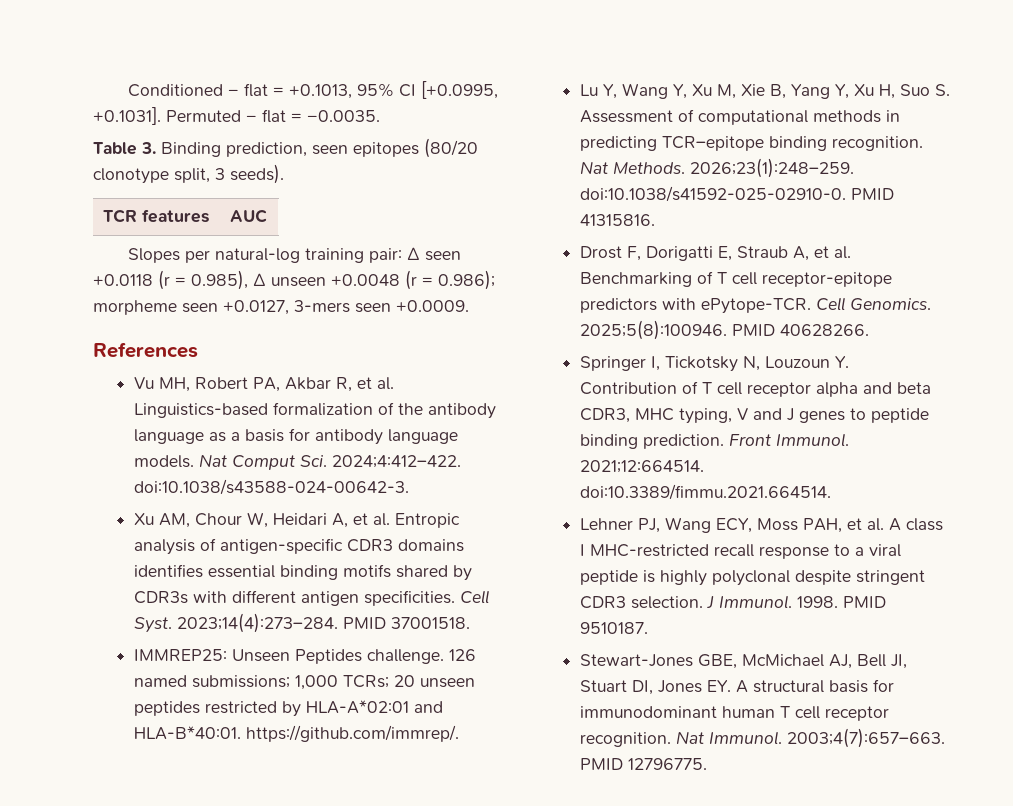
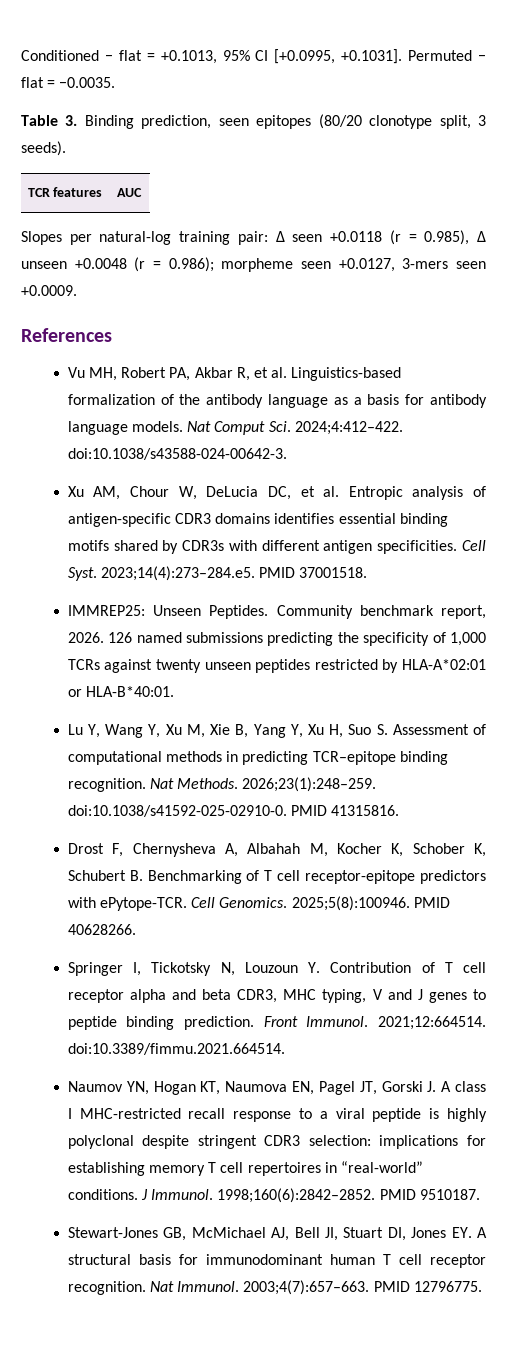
- Xu AM, Chour W, Heidari A, et al. Entropic analysis of antigen-specific CDR3 domains identifies essential binding motifs shared by CDR3s with different antigen specificities.
+ Xu AM, Chour W, DeLucia DC, et al. Entropic analysis of antigen-specific CDR3 domains identifies essential binding motifs shared by CDR3s with different antigen specificities.
- 2023;14(4):273–284. PMID 37001518.
+ 2023;14(4):273–284.e5. PMID 37001518.
- IMMREP25: Unseen Peptides challenge. 126 named submissions; 1,000 TCRs; 20 unseen peptides restricted by HLA-A*02:01 and HLA-B*40:01. https://github.com/immrep/.
+ IMMREP25: Unseen Peptides. Community benchmark report, 2026. 126 named submissions predicting the specificity of 1,000 TCRs against twenty unseen peptides restricted by HLA-A*02:01 or HLA-B*40:01.
- Drost F, Dorigatti E, Straub A, et al. Benchmarking of T cell receptor-epitope predictors with ePytope-TCR.
+ Drost F, Chernysheva A, Albahah M, Kocher K, Schober K, Schubert B. Benchmarking of T cell receptor-epitope predictors with ePytope-TCR.
- Lehner PJ, Wang ECY, Moss PAH, et al. A class I MHC-restricted recall response to a viral peptide is highly polyclonal despite stringent CDR3 selection.
+ Naumov YN, Hogan KT, Naumova EN, Pagel JT, Gorski J. A class I MHC-restricted recall response to a viral peptide is highly polyclonal despite stringent CDR3 selection: implications for establishing memory T cell repertoires in “real-world” conditions.
- 1998.
+ 1998;160(6):2842–2852.
- Stewart-Jones GBE, McMichael AJ, Bell JI, Stuart DI, Jones EY. A structural basis for immunodominant human T cell receptor recognition.
+ Stewart-Jones GB, McMichael AJ, Bell JI, Stuart DI, Jones EY. A structural basis for immunodominant human T cell receptor recognition.

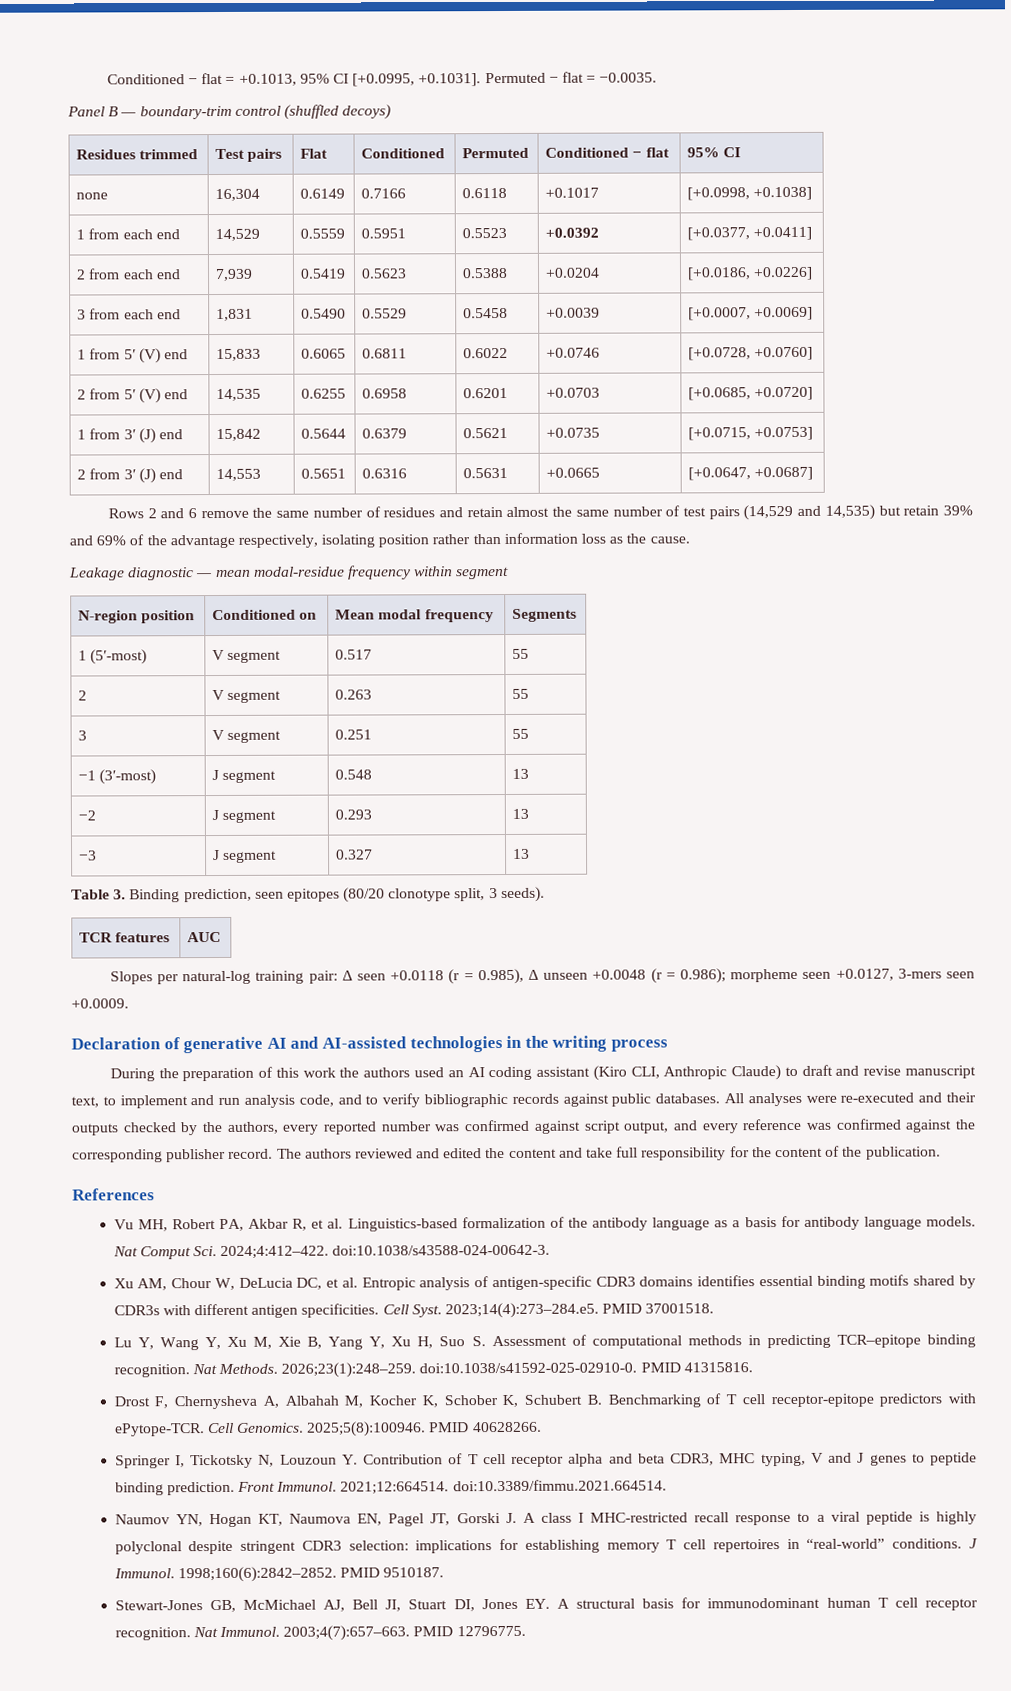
+ Panel B — boundary-trim control (shuffled decoys)
+ Residues trimmed | Test pairs | Flat | Conditioned | Permuted | Conditioned − flat | 95% CI
+ none | 16,304 | 0.6149 | 0.7166 | 0.6118 | +0.1017 | [+0.0998, +0.1038]
+ 1 from each end | 14,529 | 0.5559 | 0.5951 | 0.5523 | +0.0392 | [+0.0377, +0.0411]
+ 2 from each end | 7,939 | 0.5419 | 0.5623 | 0.5388 | +0.0204 | [+0.0186, +0.0226]
+ 3 from each end | 1,831 | 0.5490 | 0.5529 | 0.5458 | +0.0039 | [+0.0007, +0.0069]
+ 1 from 5′ (V) end | 15,833 | 0.6065 | 0.6811 | 0.6022 | +0.0746 | [+0.0728, +0.0760]
+ 2 from 5′ (V) end | 14,535 | 0.6255 | 0.6958 | 0.6201 | +0.0703 | [+0.0685, +0.0720]
+ 1 from 3′ (J) end | 15,842 | 0.5644 | 0.6379 | 0.5621 | +0.0735 | [+0.0715, +0.0753]
+ 2 from 3′ (J) end | 14,553 | 0.5651 | 0.6316 | 0.5631 | +0.0665 | [+0.0647, +0.0687]
+ Rows 2 and 6 remove the same number of residues and retain almost the same number of test pairs (14,529 and 14,535) but retain 39% and 69% of the advantage respectively, isolating position rather than information loss as the cause.
+ Leakage diagnostic — mean modal-residue frequency within segment
+ N-region position | Conditioned on | Mean modal frequency | Segments
+ 1 (5′-most) | V segment | 0.517 | 55
+ 2 | V segment | 0.263 | 55
+ 3 | V segment | 0.251 | 55
+ −1 (3′-most) | J segment | 0.548 | 13
+ −2 | J segment | 0.293 | 13
+ −3 | J segment | 0.327 | 13
+ Declaration of generative AI and AI-assisted technologies in the writing process
+ During the preparation of this work the authors used an AI coding assistant (Kiro CLI, Anthropic Claude) to draft and revise manuscript text, to implement and run analysis code, and to verify bibliographic records against public databases. All analyses were re-executed and their outputs checked by the authors, every reported number was confirmed against script output, and every reference was confirmed against the corresponding publisher record. The authors reviewed and edited the content and take full responsibility for the content of the publication.
- IMMREP25: Unseen Peptides. Community benchmark report, 2026. 126 named submissions predicting the specificity of 1,000 TCRs against twenty unseen peptides restricted by HLA-A*02:01 or HLA-B*40:01.

